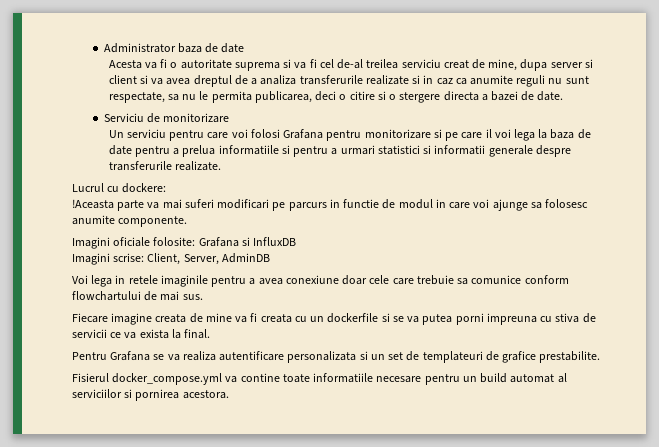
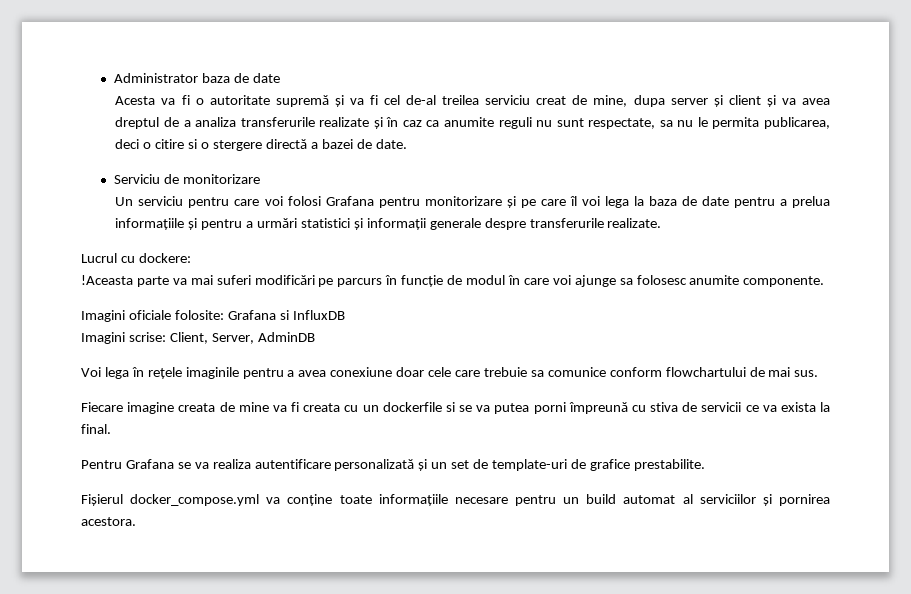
- Acesta va fi o autoritate suprema si va fi cel de-al treilea serviciu creat de mine, dupa server si client si va avea dreptul de a analiza transferurile realizate si in caz ca anumite reguli nu sunt respectate, sa nu le permita publicarea, deci o citire si o stergere directa a bazei de date.
+ Acesta va fi o autoritate supremă și va fi cel de-al treilea serviciu creat de mine, dupa server și client și va avea dreptul de a analiza transferurile realizate și în caz ca anumite reguli nu sunt respectate, sa nu le permita publicarea, deci o citire si o stergere directă a bazei de date.
- Un serviciu pentru care voi folosi Grafana pentru monitorizare si pe care il voi lega la baza de date pentru a prelua informatiile si pentru a urmari statistici si informatii generale despre transferurile realizate.
+ Un serviciu pentru care voi folosi Grafana pentru monitorizare și pe care îl voi lega la baza de date pentru a prelua informațiile și pentru a urmări statistici și informații generale despre transferurile realizate.
- !Aceasta parte va mai suferi modificari pe parcurs in functie de modul in care voi ajunge sa folosesc anumite componente.
+ !Aceasta parte va mai suferi modificări pe parcurs în funcție de modul în care voi ajunge sa folosesc anumite componente.
- Voi lega in retele imaginile pentru a avea conexiune doar cele care trebuie sa comunice conform flowchartului de mai sus.
+ Voi lega în rețele imaginile pentru a avea conexiune doar cele care trebuie sa comunice conform flowchartului de mai sus.
- Fiecare imagine creata de mine va fi creata cu un dockerfile si se va putea porni impreuna cu stiva de servicii ce va exista la final.
+ Fiecare imagine creata de mine va fi creata cu un dockerfile si se va putea porni împreună cu stiva de servicii ce va exista la final.
- Pentru Grafana se va realiza autentificare personalizata si un set de templateuri de grafice prestabilite.
+ Pentru Grafana se va realiza autentificare personalizată și un set de template-uri de grafice prestabilite.
- Fisierul docker_compose.yml va contine toate informatiile necesare pentru un build automat al serviciilor si pornirea acestora.
+ Fișierul docker_compose.yml va conține toate informațiile necesare pentru un build automat al serviciilor și pornirea acestora.

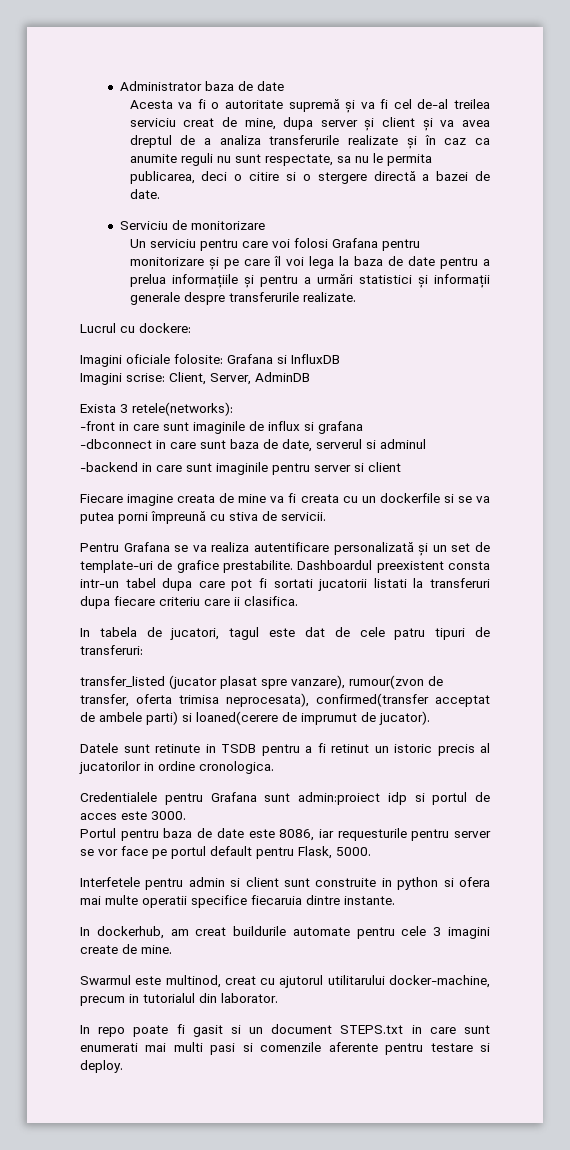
- !Aceasta parte va mai suferi modificări pe parcurs în funcție de modul în care voi ajunge sa folosesc anumite componente.
- Voi lega în rețele imaginile pentru a avea conexiune doar cele care trebuie sa comunice conform flowchartului de mai sus.
+ Exista 3 retele(networks):
+ -front in care sunt imaginile de influx si grafana
+ -dbconnect in care sunt baza de date, serverul si adminul
+ -backend in care sunt imaginile pentru server si client
- Fiecare imagine creata de mine va fi creata cu un dockerfile si se va putea porni împreună cu stiva de servicii ce va exista la final.
+ Fiecare imagine creata de mine va fi creata cu un dockerfile si se va putea porni împreună cu stiva de servicii.
- Pentru Grafana se va realiza autentificare personalizată și un set de template-uri de grafice prestabilite.
- Fișierul docker_compose.yml va conține toate informațiile necesare pentru un build automat al serviciilor și pornirea acestora.
+ Pentru Grafana se va realiza autentificare personalizată și un set de template-uri de grafice prestabilite. Dashboardul preexistent consta intr-un tabel dupa care pot fi sortati jucatorii listati la transferuri dupa fiecare criteriu care ii clasifica.
+ In tabela de jucatori, tagul este dat de cele patru tipuri de transferuri:
+ transfer_listed (jucator plasat spre vanzare), rumour(zvon de transfer, oferta trimisa neprocesata), confirmed(transfer acceptat de ambele parti) si loaned(cerere de imprumut de jucator).
+ Datele sunt retinute in TSDB pentru a fi retinut un istoric precis al jucatorilor in ordine cronologica.
+ Credentialele pentru Grafana sunt admin:proiect idp si portul de acces este 3000.
+ Portul pentru baza de date este 8086, iar requesturile pentru server se vor face pe portul default pentru Flask, 5000.
+ Interfetele pentru admin si client sunt construite in python si ofera mai multe operatii specifice fiecaruia dintre instante.
+ In dockerhub, am creat buildurile automate pentru cele 3 imagini create de mine.
+ Swarmul este multinod, creat cu ajutorul utilitarului docker-machine, precum in tutorialul din laborator.
+ In repo poate fi gasit si un document STEPS.txt in care sunt enumerati mai multi pasi si comenzile aferente pentru testare si deploy.

